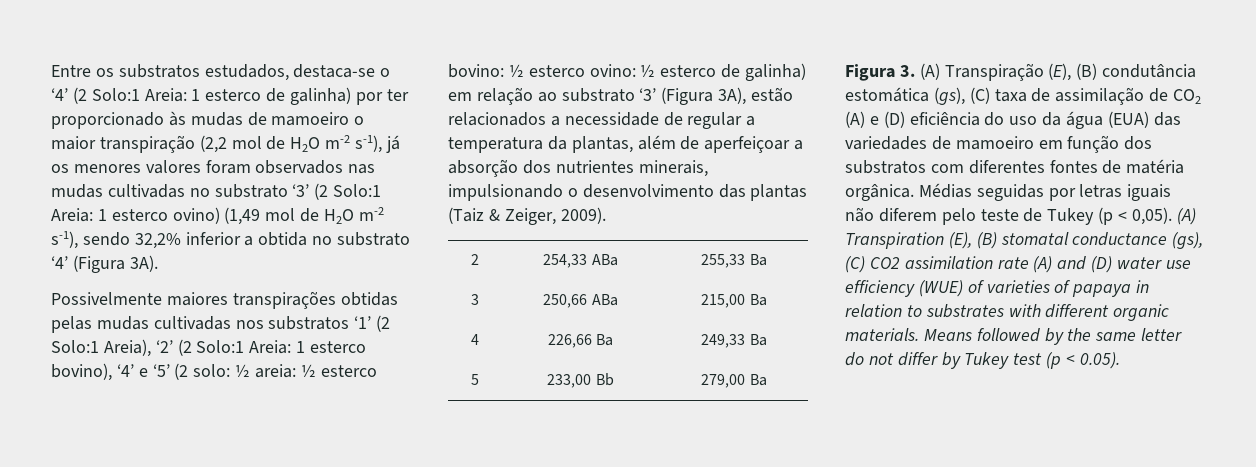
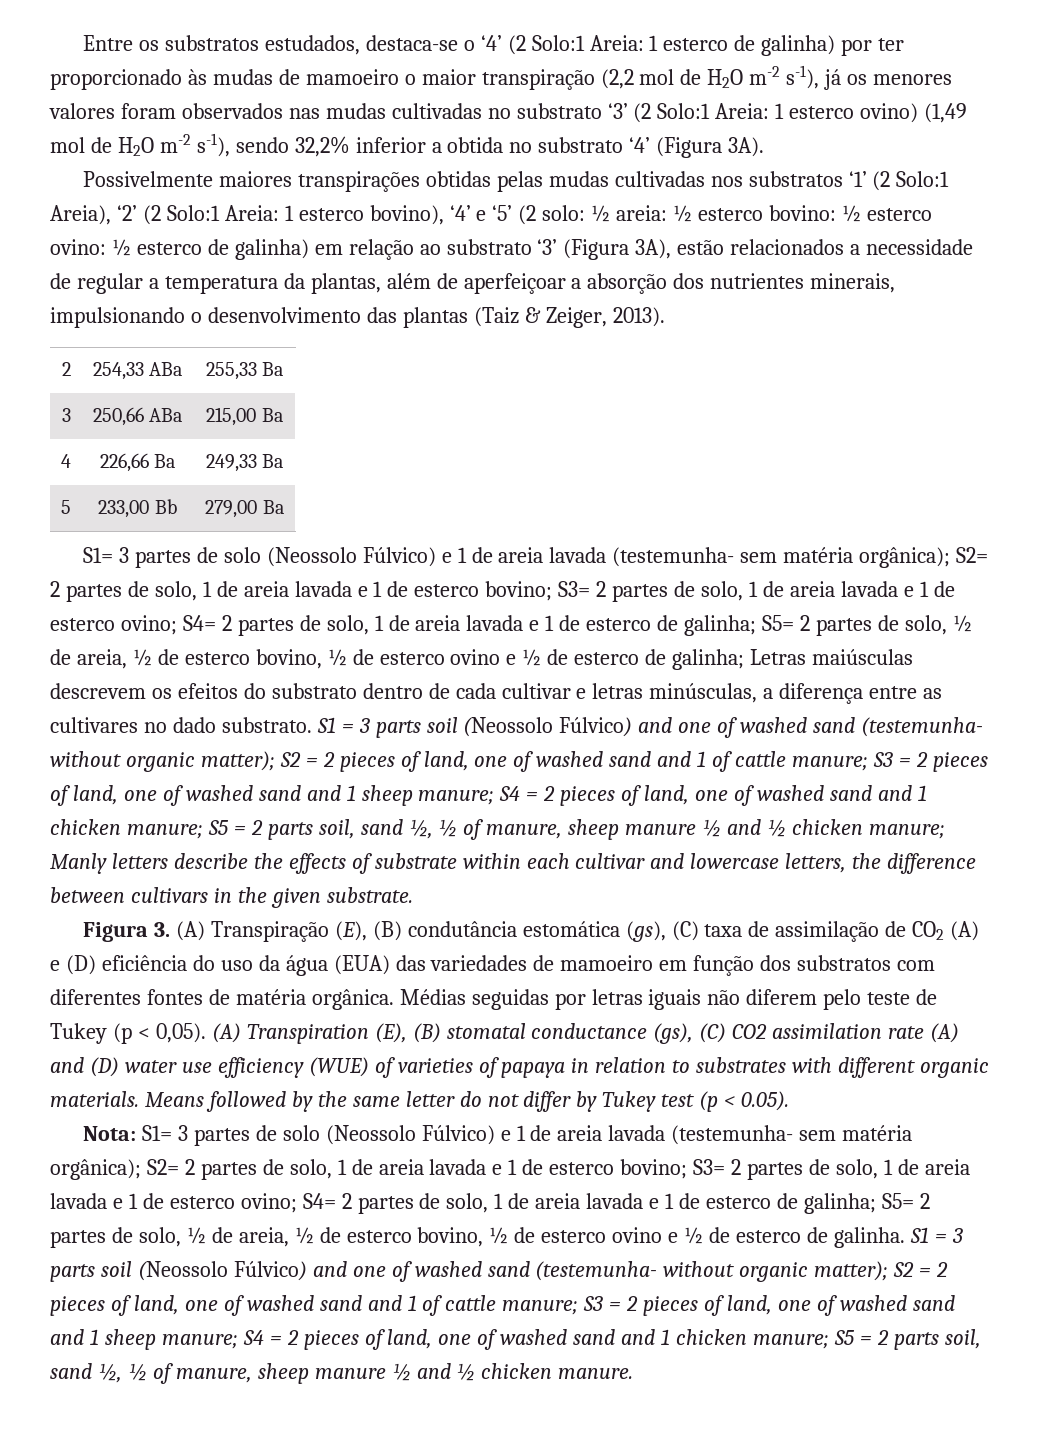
- ½ esterco de galinha) em relação ao substrato ‘3’ (Figura 3A), estão relacionados a necessidade de regular a temperatura da plantas, além de aperfeiçoar a absorção dos nutrientes minerais, impulsionando o desenvolvimento das plantas (Taiz & Zeiger, 2009).
+ ½ esterco de galinha) em relação ao substrato ‘3’ (Figura 3A), estão relacionados a necessidade de regular a temperatura da plantas, além de aperfeiçoar a absorção dos nutrientes minerais, impulsionando o desenvolvimento das plantas (Taiz & Zeiger, 2013).
+ S1= 3 partes de solo (Neossolo Fúlvico) e 1 de areia lavada (testemunha- sem matéria orgânica); S2= 2 partes de solo, 1 de areia lavada e 1 de esterco bovino; S3= 2 partes de solo, 1 de areia lavada e 1 de esterco ovino; S4= 2 partes de solo, 1 de areia lavada e 1 de esterco de galinha; S5= 2 partes de solo, ½ de areia, ½ de esterco bovino, ½ de esterco ovino e ½ de esterco de galinha; Letras maiúsculas descrevem os efeitos do substrato dentro de cada cultivar e letras minúsculas, a diferença entre as cultivares no dado substrato. S1 = 3 parts soil (Neossolo Fúlvico) and one of washed sand (testemunha- without organic matter); S2 = 2 pieces of land, one of washed sand and 1 of cattle manure; S3 = 2 pieces of land, one of washed sand and 1 sheep manure; S4 = 2 pieces of land, one of washed sand and 1 chicken manure; S5 = 2 parts soil, sand ½, ½ of manure, sheep manure ½ and ½ chicken manure; Manly letters describe the effects of substrate within each cultivar and lowercase letters, the difference between cultivars in the given substrate.
+ Nota: S1= 3 partes de solo (Neossolo Fúlvico) e 1 de areia lavada (testemunha- sem matéria orgânica); S2= 2 partes de solo, 1 de areia lavada e 1 de esterco bovino; S3= 2 partes de solo, 1 de areia lavada e 1 de esterco ovino; S4= 2 partes de solo, 1 de areia lavada e 1 de esterco de galinha; S5= 2 partes de solo, ½ de areia, ½ de esterco bovino, ½ de esterco ovino e ½ de esterco de galinha. S1 = 3 parts soil (Neossolo Fúlvico) and one of washed sand (testemunha- without organic matter); S2 = 2 pieces of land, one of washed sand and 1 of cattle manure; S3 = 2 pieces of land, one of washed sand and 1 sheep manure; S4 = 2 pieces of land, one of washed sand and 1 chicken manure; S5 = 2 parts soil, sand ½, ½ of manure, sheep manure ½ and ½ chicken manure.

